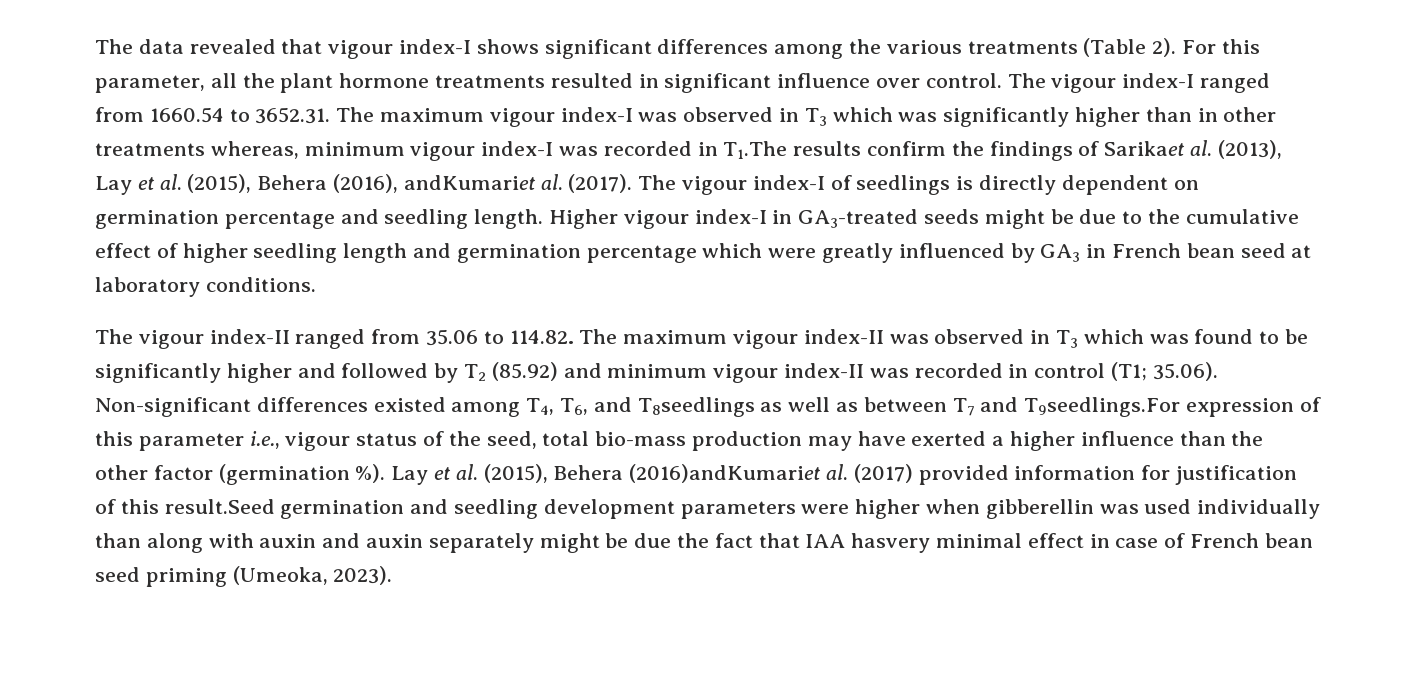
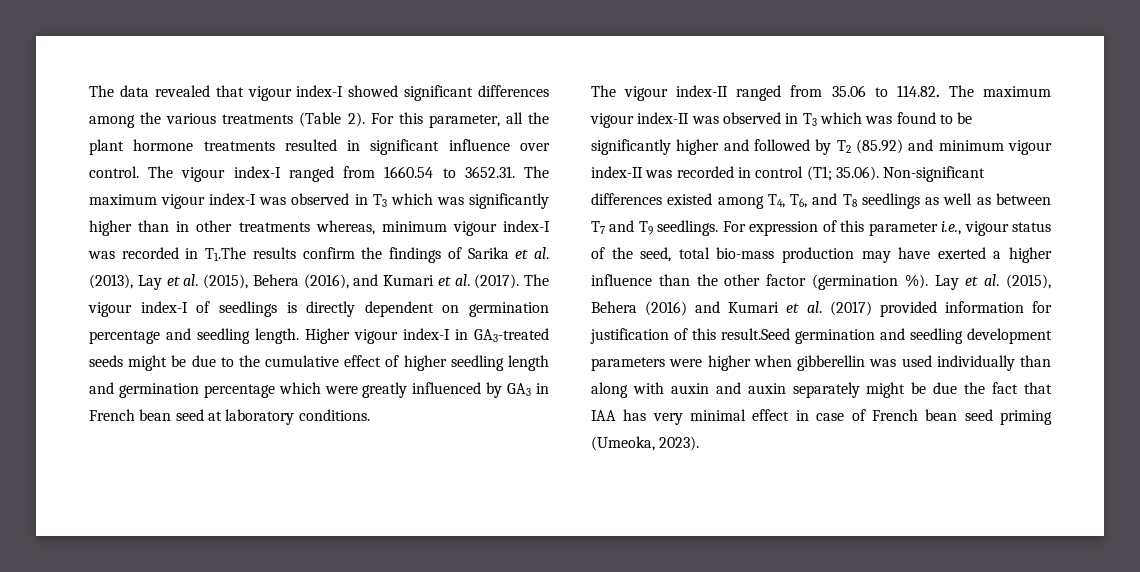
- The data revealed that vigour index-I shows significant differences among the various treatments (Table 2).
+ The data revealed that vigour index-I showed significant differences among the various treatments (Table 2).
- The vigour index-I ranged from 1660.54 to 3652.31. The maximum vigour index-I was observed in T3 which was significantly higher than in other treatments whereas, minimum vigour index-I was recorded in T1.The results confirm the findings of Sarikaet al. (2013), Lay et al. (2015), Behera (2016), andKumariet al. (2017).
+ The vigour index-I ranged from 1660.54 to 3652.31. The maximum vigour index-I was observed in T3 which was significantly higher than in other treatments whereas, minimum vigour index-I was recorded in T1.The results confirm the findings of Sarika et al. (2013), Lay et al. (2015), Behera (2016), and Kumari et al. (2017).
- 35.06). Non-significant differences existed among T4, T6, and T8seedlings as well as between T7 and T9seedlings.For expression of this parameter i.e., vigour status of the seed, total bio-mass production may have exerted a higher influence than the other factor (germination %).
+ 35.06). Non-significant differences existed among T4, T6, and T8 seedlings as well as between T7 and T9 seedlings. For expression of this parameter i.e., vigour status of the seed, total bio-mass production may have exerted a higher influence than the other factor (germination %).
- Lay et al. (2015), Behera (2016)andKumariet al. (2017) provided information for justification of this result.Seed germination and seedling development parameters were higher when gibberellin was used individually than along with auxin and auxin separately might be due the fact that IAA hasvery minimal effect in case of French bean seed priming (Umeoka, 2023).
+ Lay et al. (2015), Behera (2016) and Kumari et al. (2017) provided information for justification of this result.Seed germination and seedling development parameters were higher when gibberellin was used individually than along with auxin and auxin separately might be due the fact that IAA has very minimal effect in case of French bean seed priming (Umeoka, 2023).

